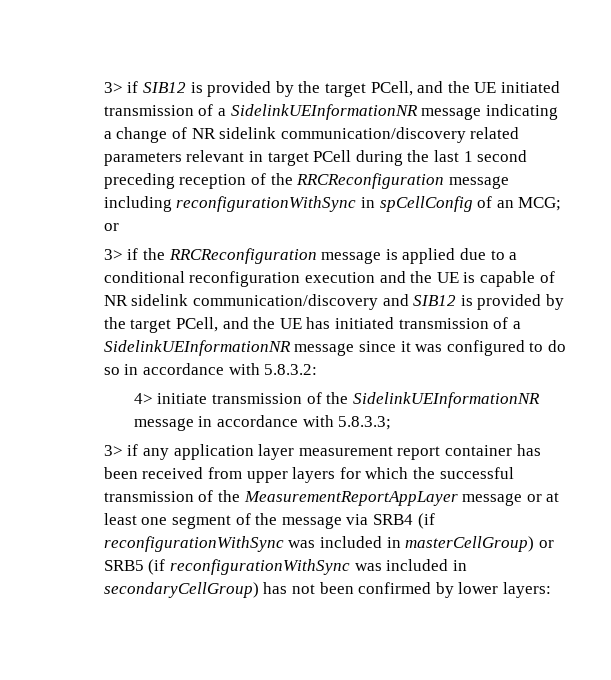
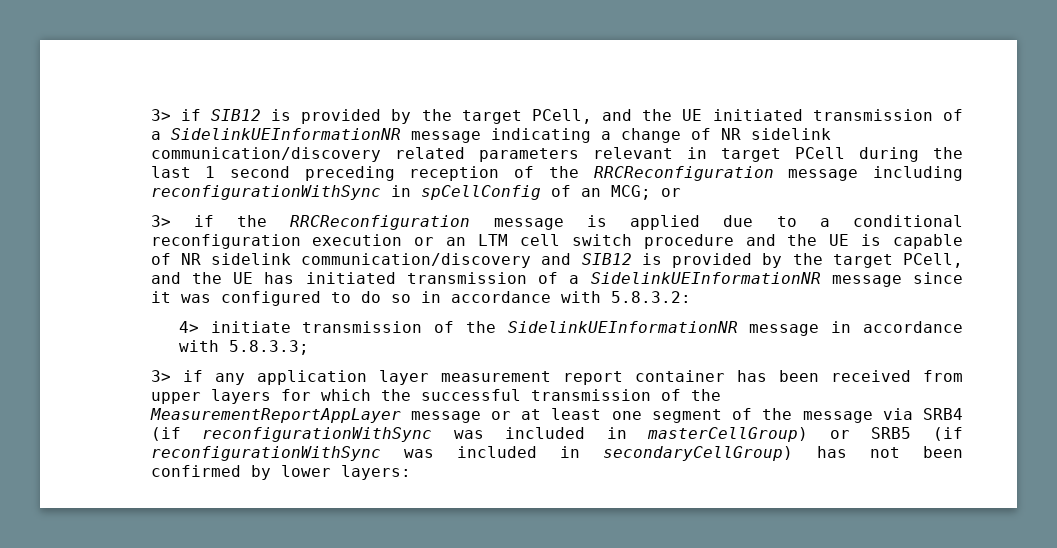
- 3> if the RRCReconfiguration message is applied due to a conditional reconfiguration execution and the UE is capable of NR sidelink communication/discovery and SIB12 is provided by the target PCell, and the UE has initiated transmission of a SidelinkUEInformationNR message since it was configured to do so in accordance with 5.8.3.2:
+ 3> if the RRCReconfiguration message is applied due to a conditional reconfiguration execution or an LTM cell switch procedure and the UE is capable of NR sidelink communication/discovery and SIB12 is provided by the target PCell, and the UE has initiated transmission of a SidelinkUEInformationNR message since it was configured to do so in accordance with 5.8.3.2:

